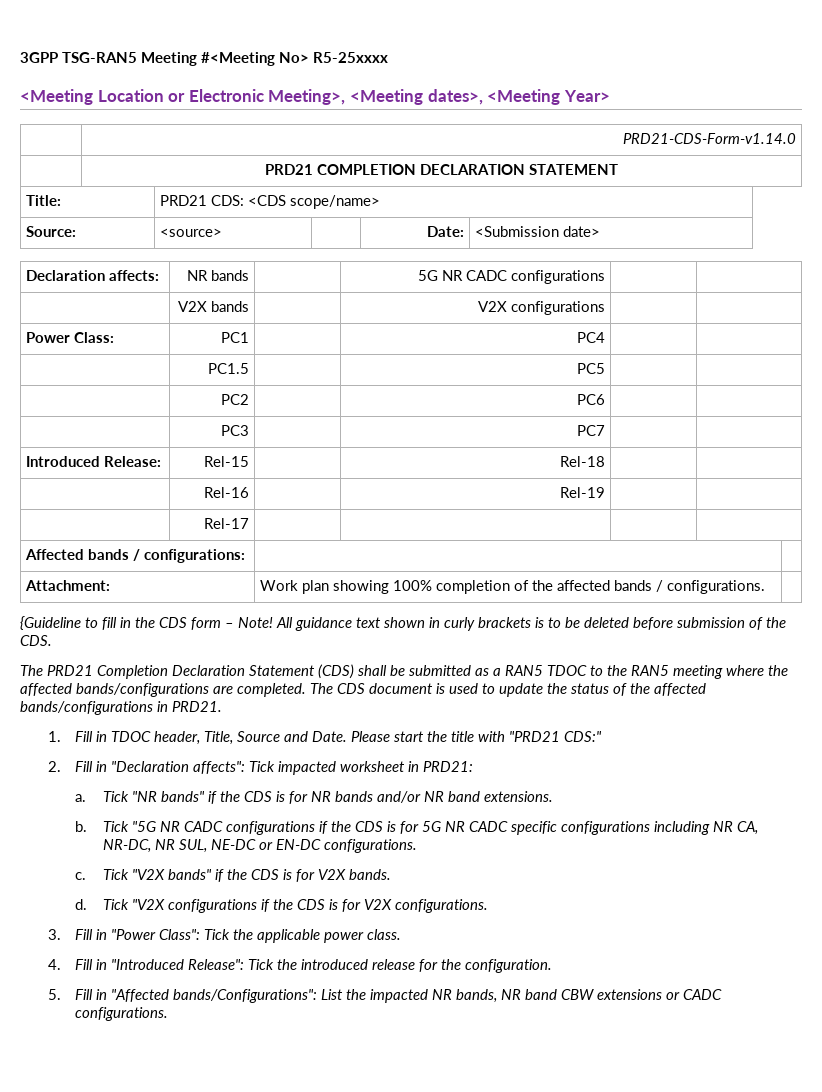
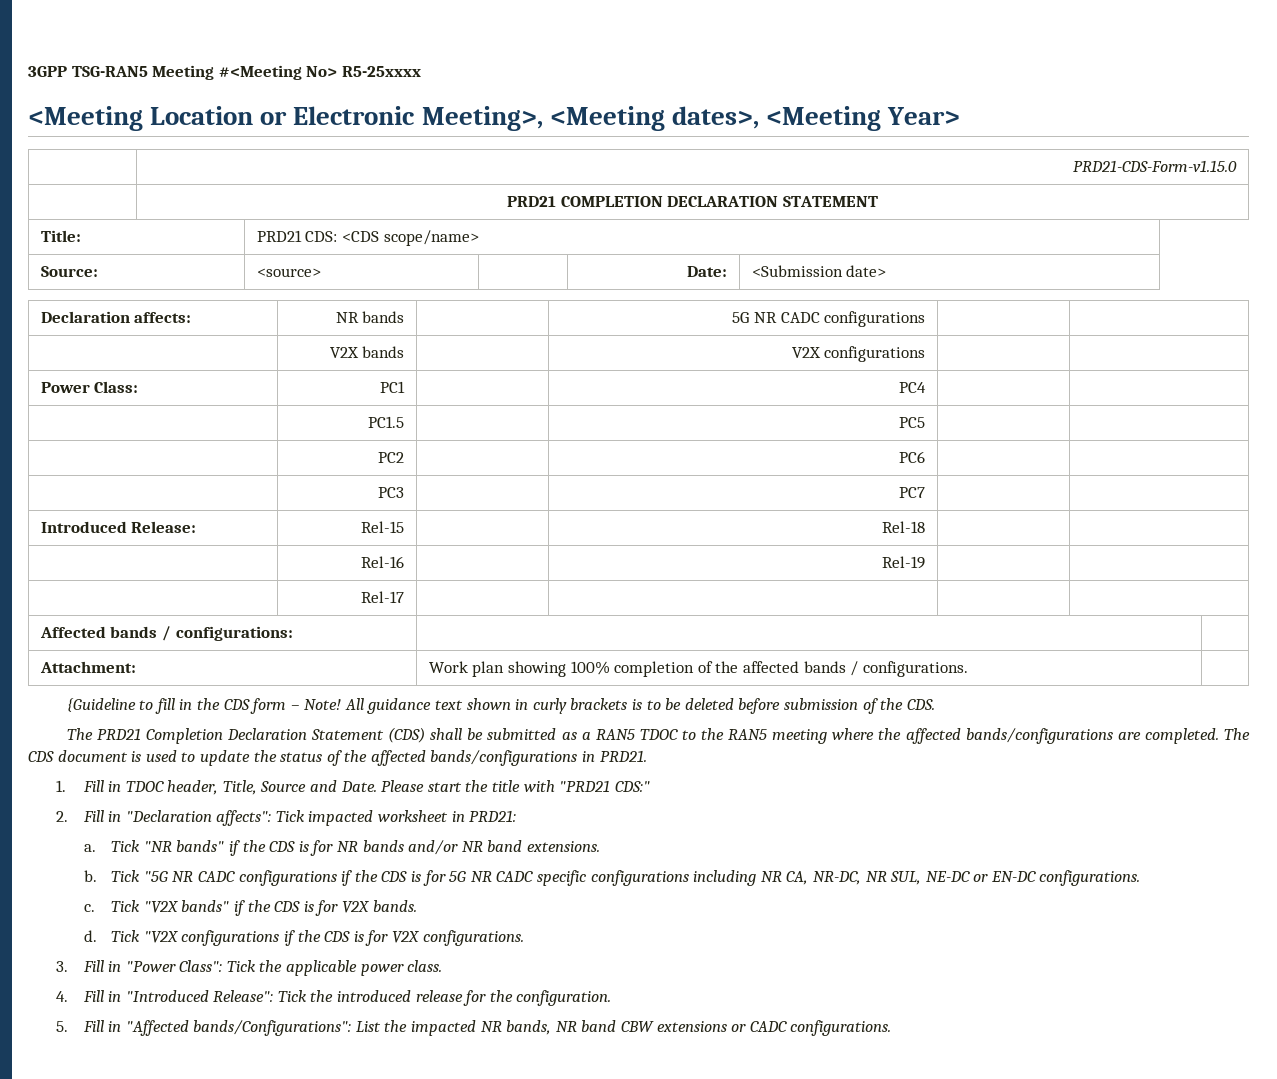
- | PRD21-CDS-Form-v1.14.0
+ | PRD21-CDS-Form-v1.15.0

